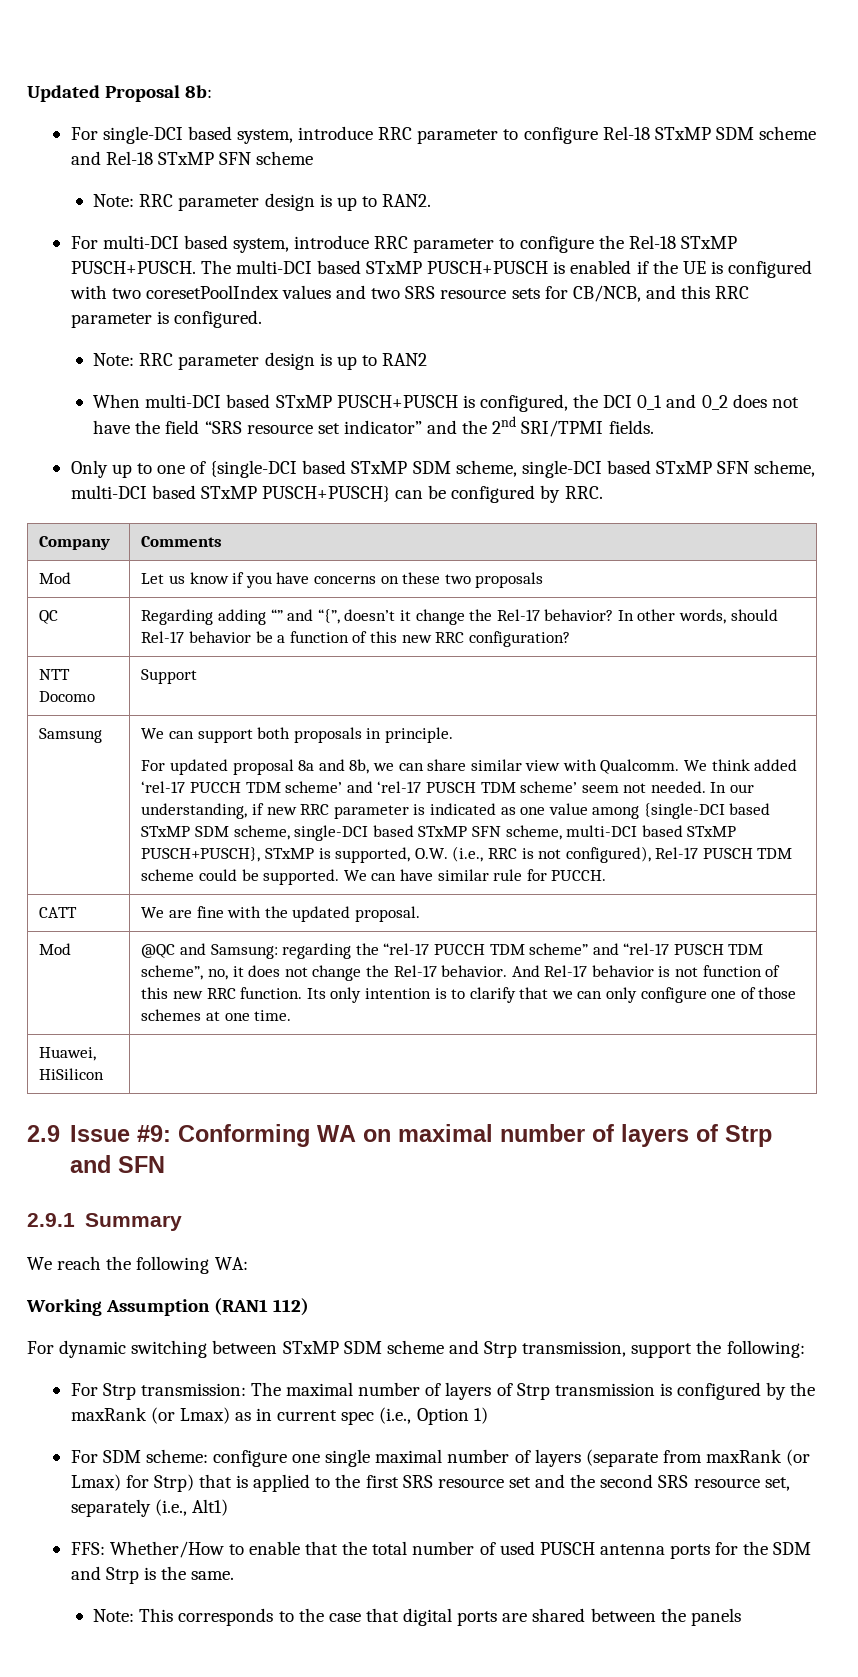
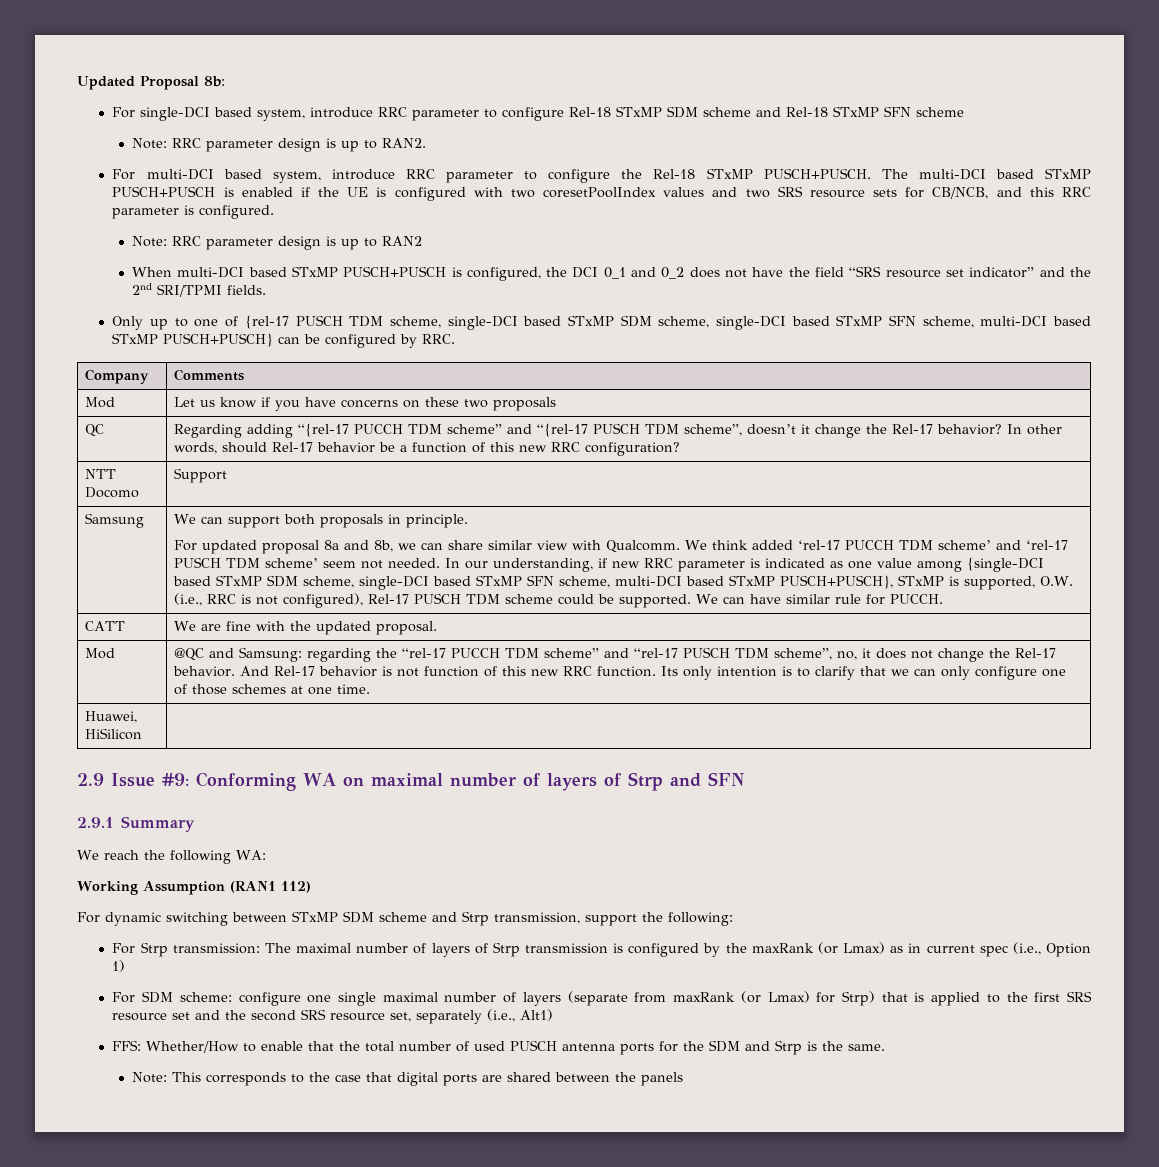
- Only up to one of {single-DCI based STxMP SDM scheme, single-DCI based STxMP SFN scheme, multi-DCI based STxMP PUSCH+PUSCH} can be configured by RRC.
+ Only up to one of {rel-17 PUSCH TDM scheme, single-DCI based STxMP SDM scheme, single-DCI based STxMP SFN scheme, multi-DCI based STxMP PUSCH+PUSCH} can be configured by RRC.
- QC | Regarding adding “” and “{”, doesn’t it change the Rel-17 behavior? In other words, should Rel-17 behavior be a function of this new RRC configuration?
+ QC | Regarding adding “{rel-17 PUCCH TDM scheme” and “{rel-17 PUSCH TDM scheme”, doesn’t it change the Rel-17 behavior? In other words, should Rel-17 behavior be a function of this new RRC configuration?

